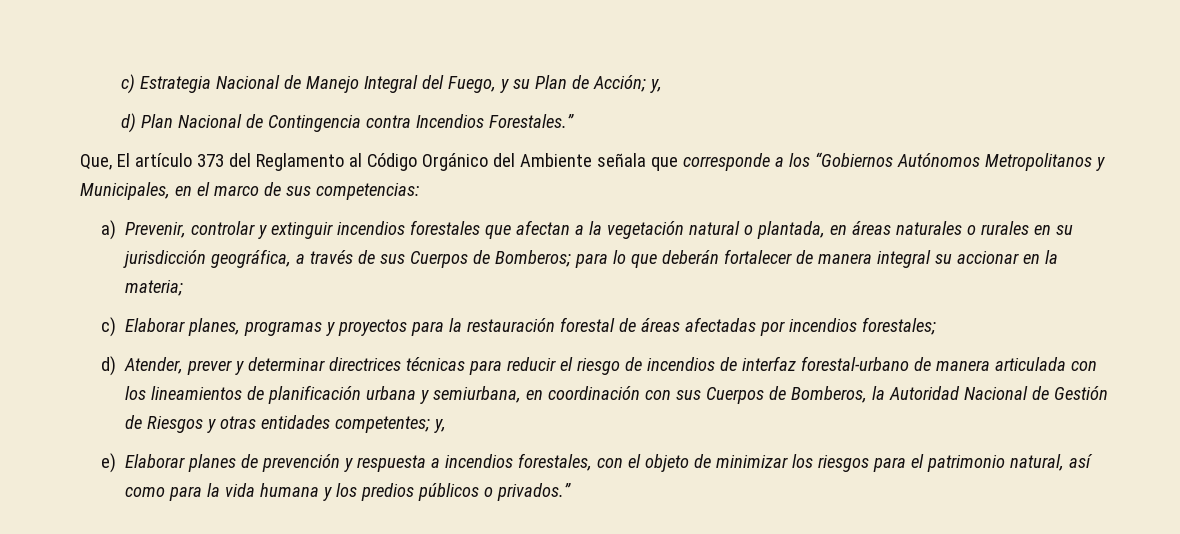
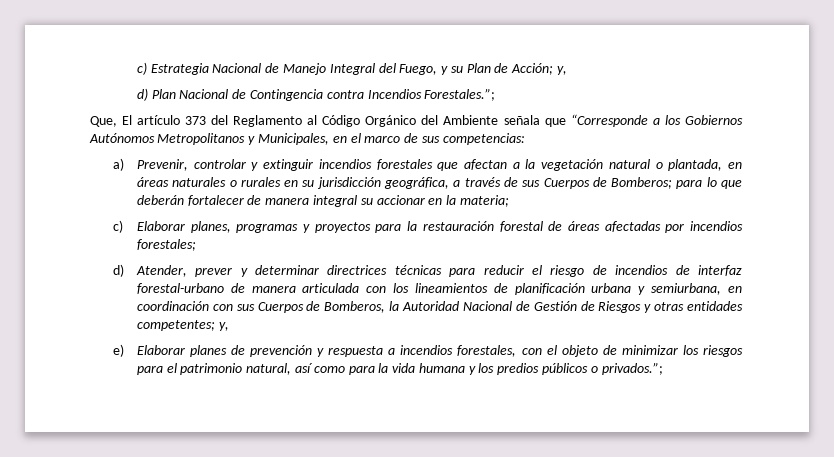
- d) Plan Nacional de Contingencia contra Incendios Forestales.”
+ d) Plan Nacional de Contingencia contra Incendios Forestales.”;
- Que, El artículo 373 del Reglamento al Código Orgánico del Ambiente señala que corresponde a los “Gobiernos Autónomos Metropolitanos y Municipales, en el marco de sus competencias:
+ Que, El artículo 373 del Reglamento al Código Orgánico del Ambiente señala que “Corresponde a los Gobiernos Autónomos Metropolitanos y Municipales, en el marco de sus competencias:
- e) Elaborar planes de prevención y respuesta a incendios forestales, con el objeto de minimizar los riesgos para el patrimonio natural, así como para la vida humana y los predios públicos o privados.”
+ e) Elaborar planes de prevención y respuesta a incendios forestales, con el objeto de minimizar los riesgos para el patrimonio natural, así como para la vida humana y los predios públicos o privados.”;

